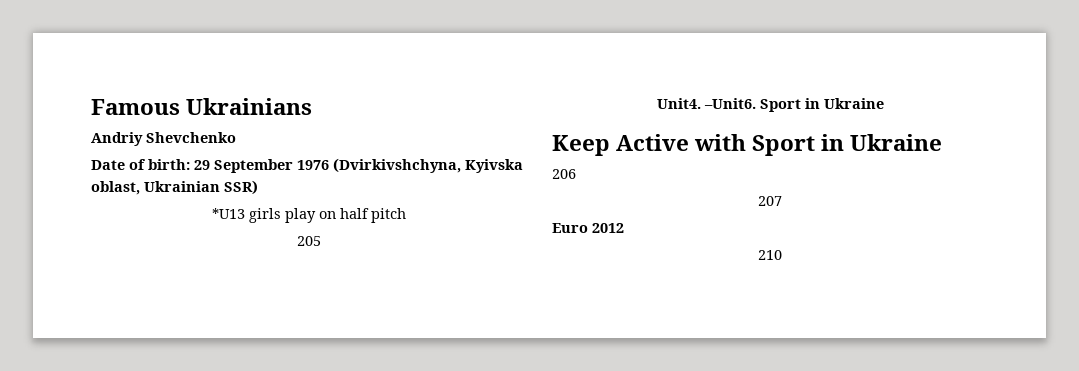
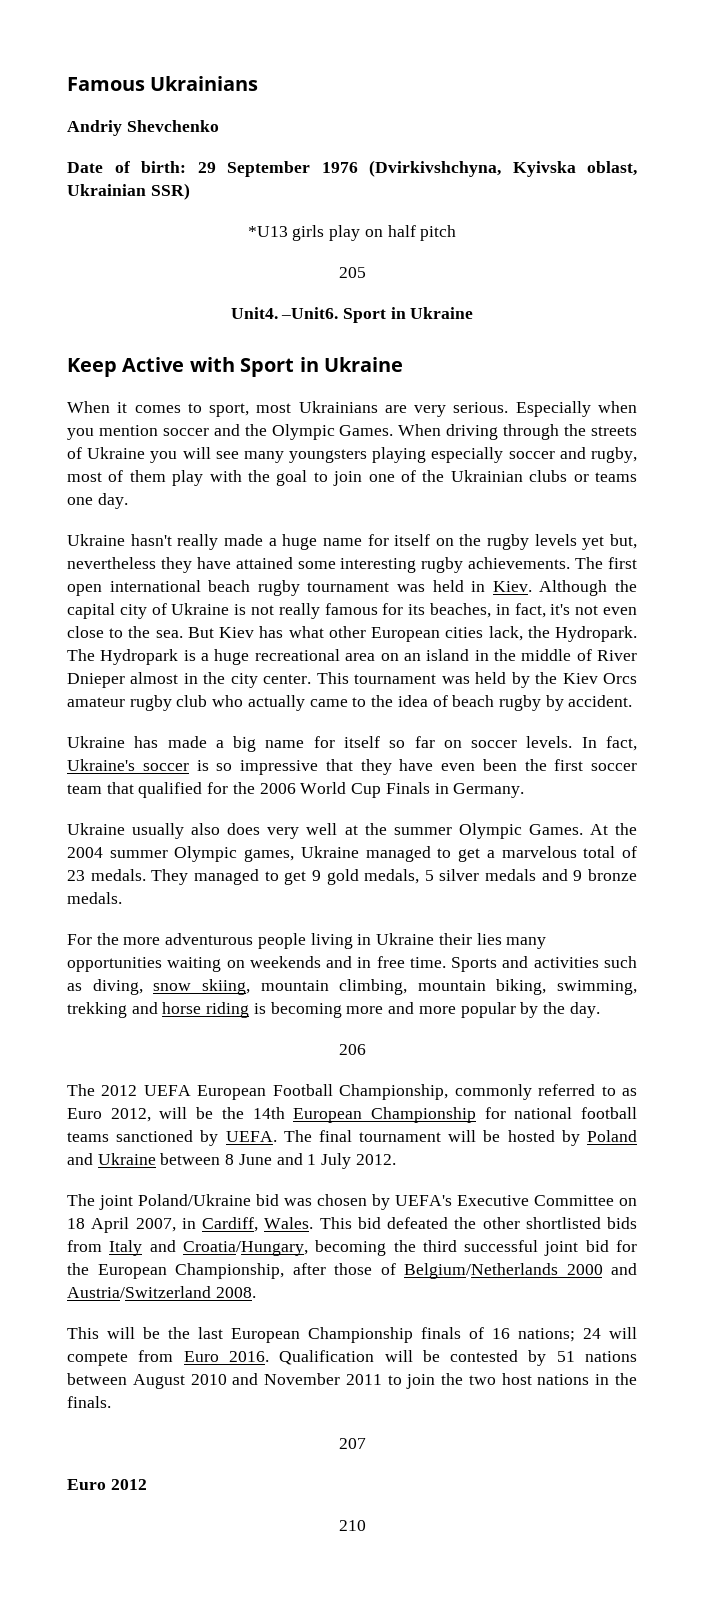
+ When it comes to sport, most Ukrainians are very serious. Especially when you mention soccer and the Olympic Games. When driving through the streets of Ukraine you will see many youngsters playing especially soccer and rugby, most of them play with the goal to join one of the Ukrainian clubs or teams one day.
+ Ukraine hasn't really made a huge name for itself on the rugby levels yet but, nevertheless they have attained some interesting rugby achievements. The first open international beach rugby tournament was held in Kiev. Although the capital city of Ukraine is not really famous for its beaches, in fact, it's not even close to the sea. But Kiev has what other European cities lack, the Hydropark. The Hydropark is a huge recreational area on an island in the middle of River Dnieper almost in the city center. This tournament was held by the Kiev Orcs amateur rugby club who actually came to the idea of beach rugby by accident.
+ Ukraine has made a big name for itself so far on soccer levels. In fact, Ukraine's soccer is so impressive that they have even been the first soccer team that qualified for the 2006 World Cup Finals in Germany.
+ Ukraine usually also does very well at the summer Olympic Games. At the 2004 summer Olympic games, Ukraine managed to get a marvelous total of 23 medals. They managed to get 9 gold medals, 5 silver medals and 9 bronze medals.
+ For the more adventurous people living in Ukraine their lies many opportunities waiting on weekends and in free time. Sports and activities such as diving, snow skiing, mountain climbing, mountain biking, swimming, trekking and horse riding is becoming more and more popular by the day.
  206
+ The 2012 UEFA European Football Championship, commonly referred to as Euro 2012, will be the 14th European Championship for national football teams sanctioned by UEFA. The final tournament will be hosted by Poland and Ukraine between 8 June and 1 July 2012.
+ The joint Poland/Ukraine bid was chosen by UEFA's Executive Committee on 18 April 2007, in Cardiff, Wales. This bid defeated the other shortlisted bids from Italy and Croatia/Hungary, becoming the third successful joint bid for the European Championship, after those of Belgium/Netherlands 2000 and Austria/Switzerland 2008.
+ This will be the last European Championship finals of 16 nations; 24 will compete from Euro 2016. Qualification will be contested by 51 nations between August 2010 and November 2011 to join the two host nations in the finals.

